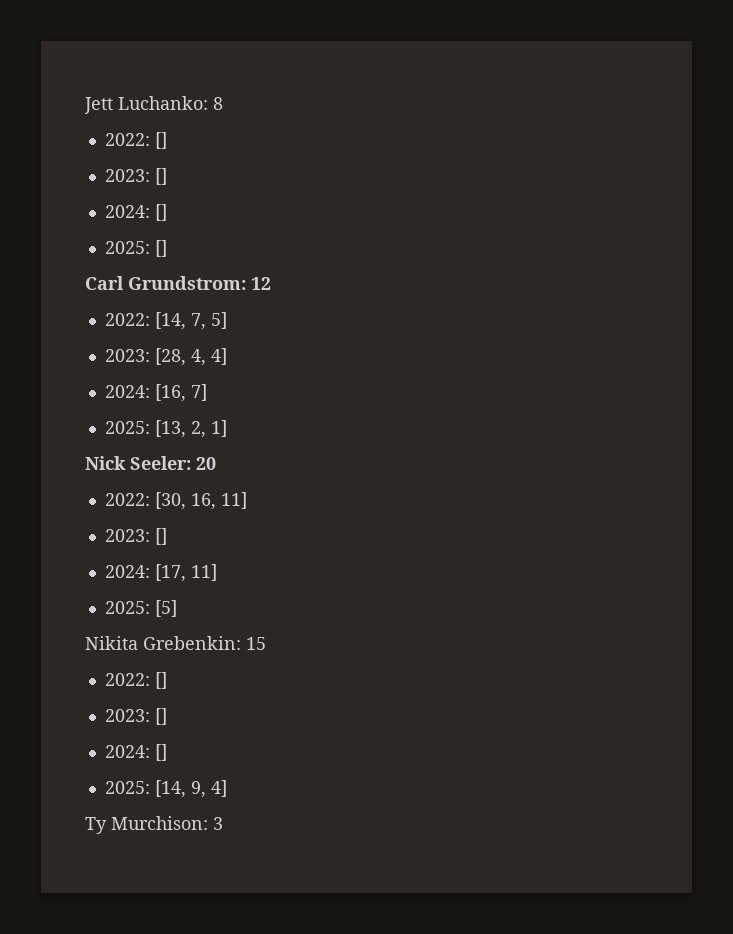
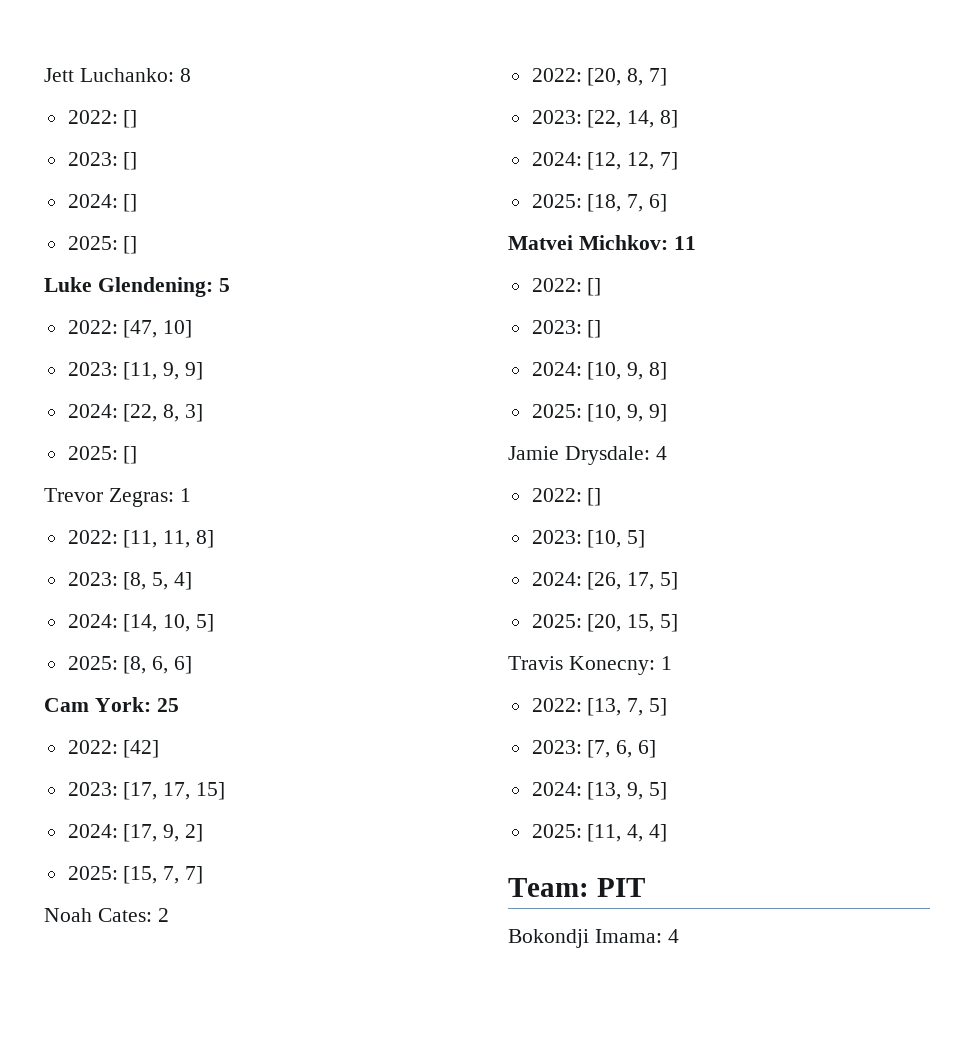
- Carl Grundstrom: 12
- 2022: [14, 7, 5]
- 2023: [28, 4, 4]
- 2024: [16, 7]
- 2025: [13, 2, 1]
- Nick Seeler: 20
- 2022: [30, 16, 11]
- 2023: []
- 2024: [17, 11]
- 2025: [5]
- Nikita Grebenkin: 15
+ Luke Glendening: 5
+ 2022: [47, 10]
+ 2023: [11, 9, 9]
+ 2024: [22, 8, 3]
+ 2025: []
+ Trevor Zegras: 1
+ 2022: [11, 11, 8]
+ 2023: [8, 5, 4]
+ 2024: [14, 10, 5]
+ 2025: [8, 6, 6]
+ Cam York: 25
+ 2022: [42]
+ 2023: [17, 17, 15]
+ 2024: [17, 9, 2]
+ 2025: [15, 7, 7]
+ Noah Cates: 2
+ 2022: [20, 8, 7]
+ 2023: [22, 14, 8]
+ 2024: [12, 12, 7]
+ 2025: [18, 7, 6]
+ Matvei Michkov: 11
  2022: []
  2023: []
- 2024: []
- 2025: [14, 9, 4]
- Ty Murchison: 3
+ 2024: [10, 9, 8]
+ 2025: [10, 9, 9]
+ Jamie Drysdale: 4
+ 2022: []
+ 2023: [10, 5]
+ 2024: [26, 17, 5]
+ 2025: [20, 15, 5]
+ Travis Konecny: 1
+ 2022: [13, 7, 5]
+ 2023: [7, 6, 6]
+ 2024: [13, 9, 5]
+ 2025: [11, 4, 4]
+ Team: PIT
+ Bokondji Imama: 4

